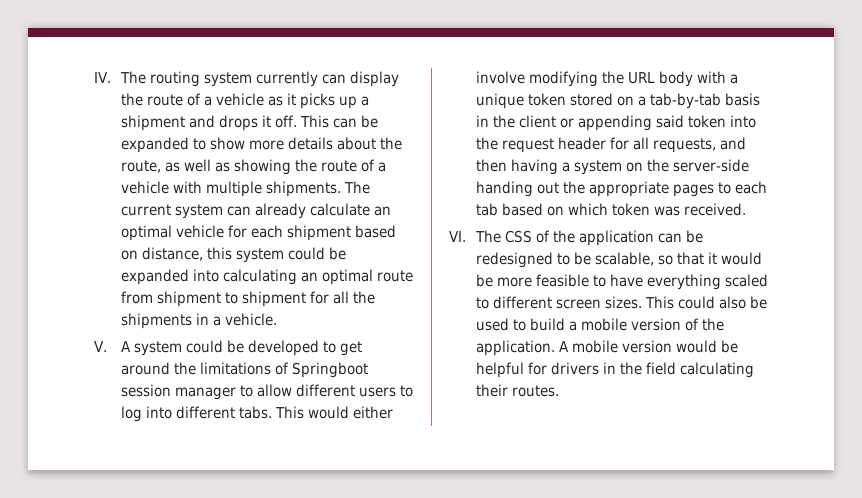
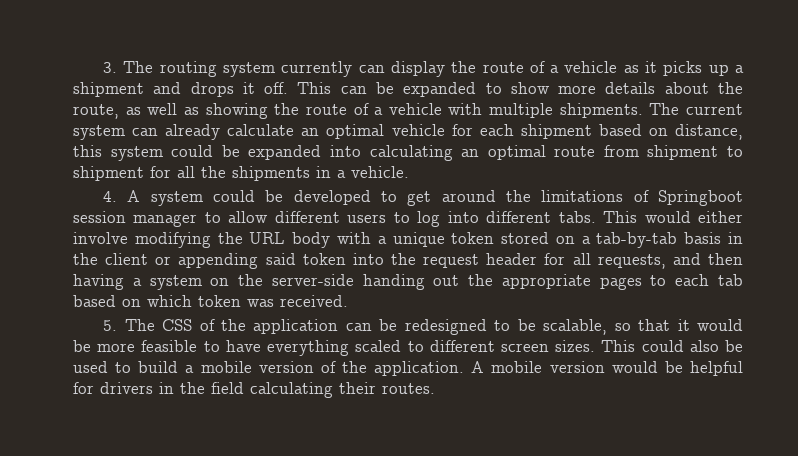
- IV. The routing system currently can display the route of a vehicle as it picks up a shipment and drops it off.
+ 3. The routing system currently can display the route of a vehicle as it picks up a shipment and drops it off.
- V. A system could be developed to get around the limitations of Springboot session manager to allow different users to log into different tabs.
+ 4. A system could be developed to get around the limitations of Springboot session manager to allow different users to log into different tabs.
- VI. The CSS of the application can be redesigned to be scalable, so that it would be more feasible to have everything scaled to different screen sizes.
+ 5. The CSS of the application can be redesigned to be scalable, so that it would be more feasible to have everything scaled to different screen sizes.

